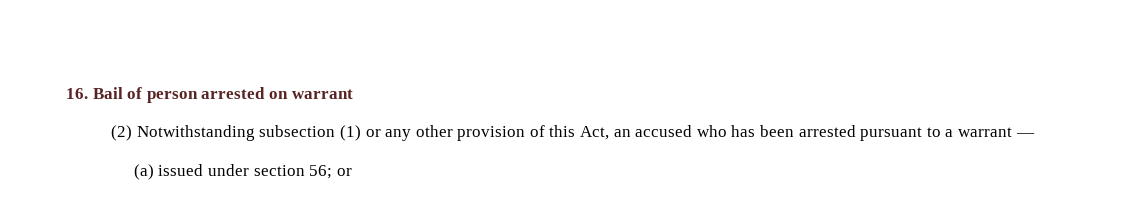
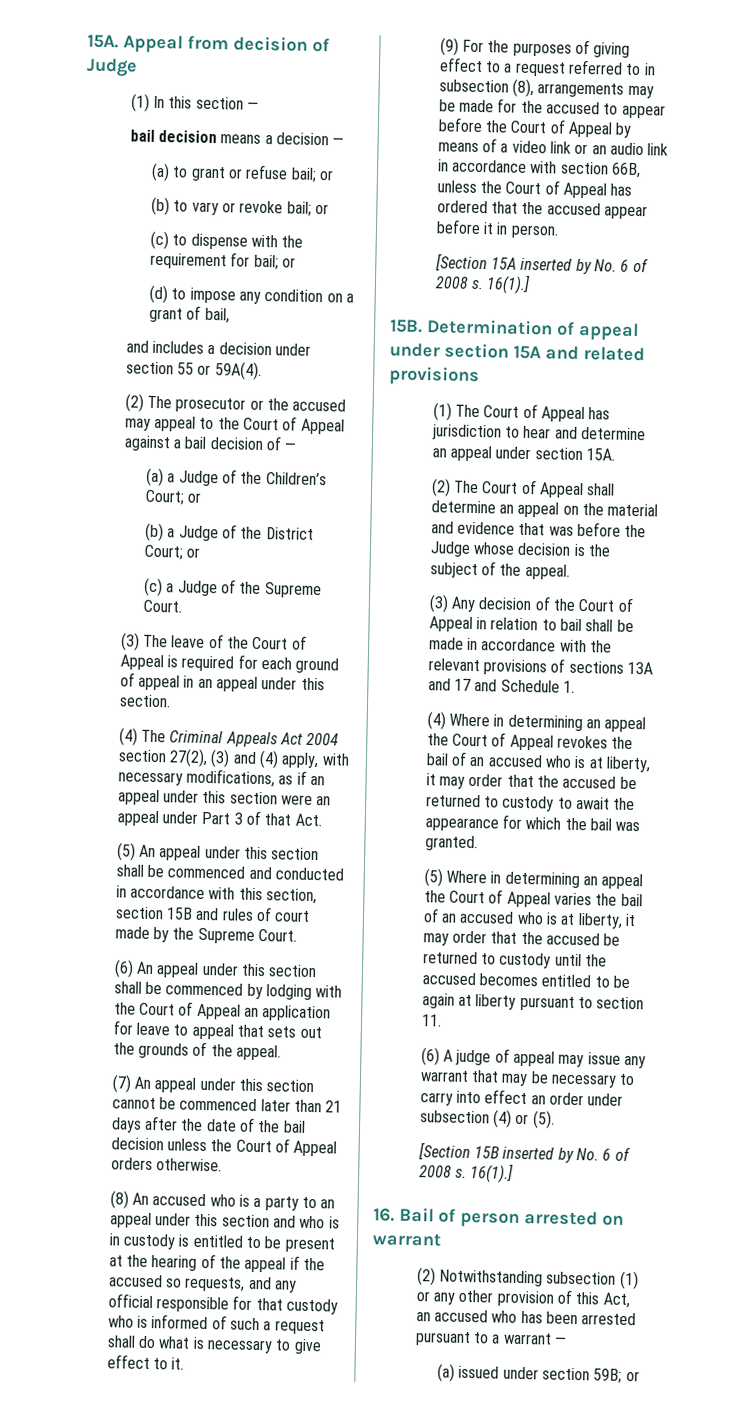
+ 15A. Appeal from decision of Judge
+ (1) In this section —
+ bail decision means a decision —
+ (a) to grant or refuse bail; or
+ (b) to vary or revoke bail; or
+ (c) to dispense with the requirement for bail; or
+ (d) to impose any condition on a grant of bail,
+ and includes a decision under section 55 or 59A(4).
+ (2) The prosecutor or the accused may appeal to the Court of Appeal against a bail decision of —
+ (a) a Judge of the Children’s Court; or
+ (b) a Judge of the District Court; or
+ (c) a Judge of the Supreme Court.
+ (3) The leave of the Court of Appeal is required for each ground of appeal in an appeal under this section.
+ (4) The Criminal Appeals Act 2004 section 27(2), (3) and (4) apply, with necessary modifications, as if an appeal under this section were an appeal under Part 3 of that Act.
+ (5) An appeal under this section shall be commenced and conducted in accordance with this section, section 15B and rules of court made by the Supreme Court.
+ (6) An appeal under this section shall be commenced by lodging with the Court of Appeal an application for leave to appeal that sets out the grounds of the appeal.
+ (7) An appeal under this section cannot be commenced later than 21 days after the date of the bail decision unless the Court of Appeal orders otherwise.
+ (8) An accused who is a party to an appeal under this section and who is in custody is entitled to be present at the hearing of the appeal if the accused so requests, and any official responsible for that custody who is informed of such a request shall do what is necessary to give effect to it.
+ (9) For the purposes of giving effect to a request referred to in subsection (8), arrangements may be made for the accused to appear before the Court of Appeal by means of a video link or an audio link in accordance with section 66B, unless the Court of Appeal has ordered that the accused appear before it in person.
+ [Section 15A inserted by No. 6 of 2008 s. 16(1).]
+ 15B. Determination of appeal under section 15A and related provisions
+ (1) The Court of Appeal has jurisdiction to hear and determine an appeal under section 15A.
+ (2) The Court of Appeal shall determine an appeal on the material and evidence that was before the Judge whose decision is the subject of the appeal.
+ (3) Any decision of the Court of Appeal in relation to bail shall be made in accordance with the relevant provisions of sections 13A and 17 and Schedule 1.
+ (4) Where in determining an appeal the Court of Appeal revokes the bail of an accused who is at liberty, it may order that the accused be returned to custody to await the appearance for which the bail was granted.
+ (5) Where in determining an appeal the Court of Appeal varies the bail of an accused who is at liberty, it may order that the accused be returned to custody until the accused becomes entitled to be again at liberty pursuant to section 11.
+ (6) A judge of appeal may issue any warrant that may be necessary to carry into effect an order under subsection (4) or (5).
+ [Section 15B inserted by No. 6 of 2008 s. 16(1).]
- (a) issued under section 56; or
+ (a) issued under section 59B; or

